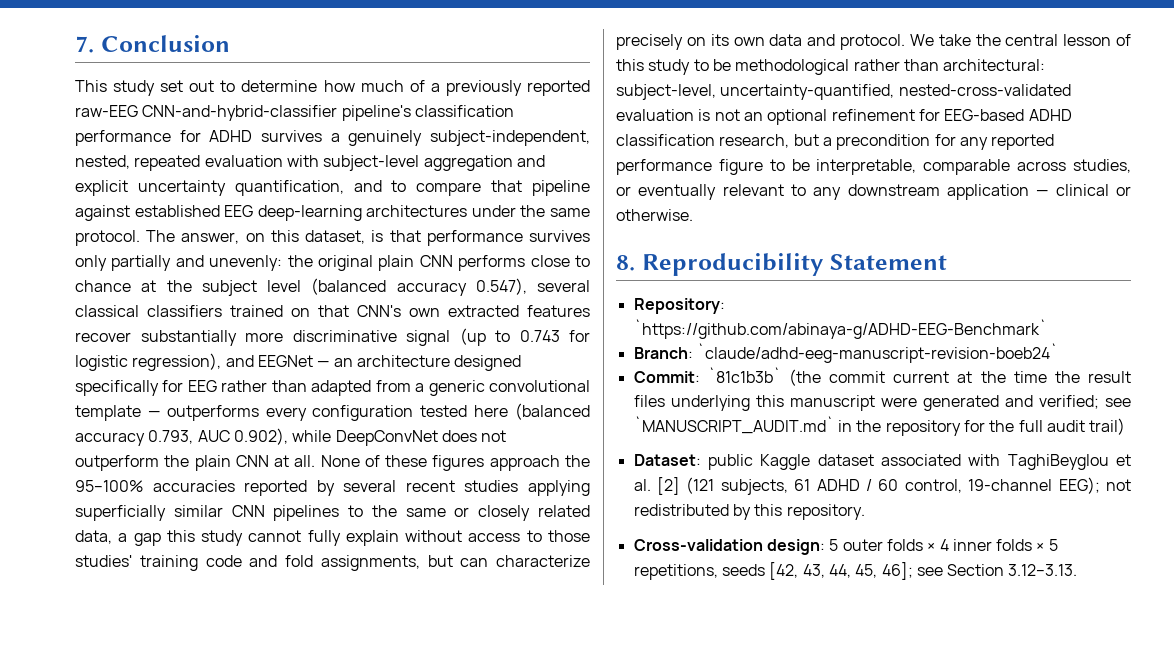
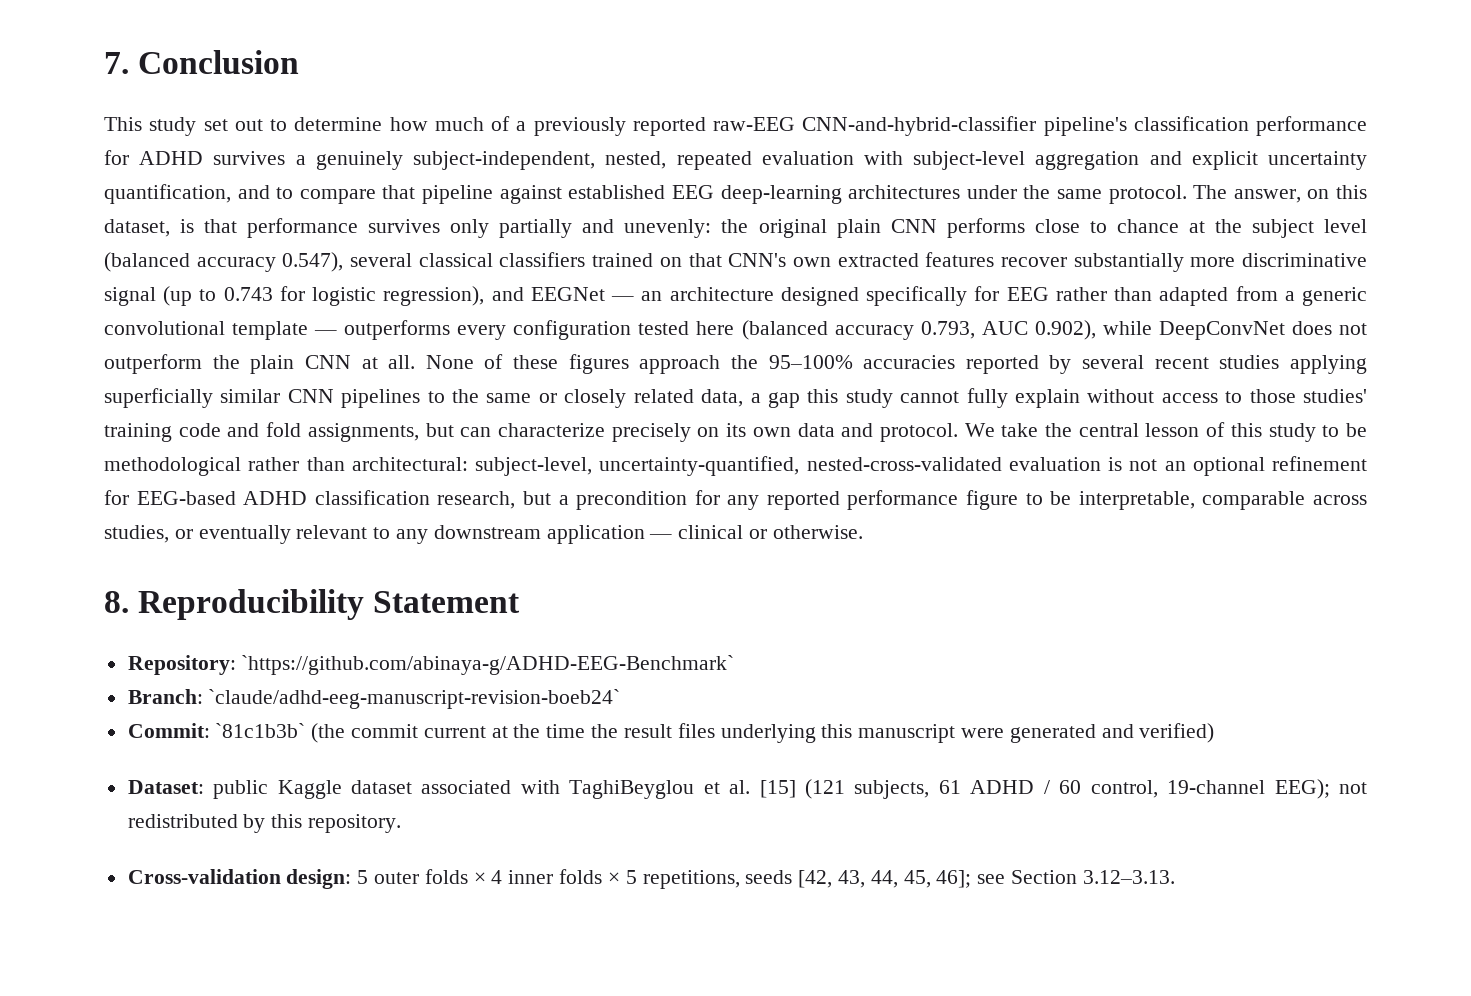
- Commit: `81c1b3b` (the commit current at the time the result files underlying this manuscript were generated and verified; see `MANUSCRIPT_AUDIT.md` in the repository for the full audit trail)
+ Commit: `81c1b3b` (the commit current at the time the result files underlying this manuscript were generated and verified)
- Dataset: public Kaggle dataset associated with TaghiBeyglou et al. [2] (121 subjects, 61 ADHD / 60 control, 19-channel EEG); not redistributed by this repository.
+ Dataset: public Kaggle dataset associated with TaghiBeyglou et al. [15] (121 subjects, 61 ADHD / 60 control, 19-channel EEG); not redistributed by this repository.

